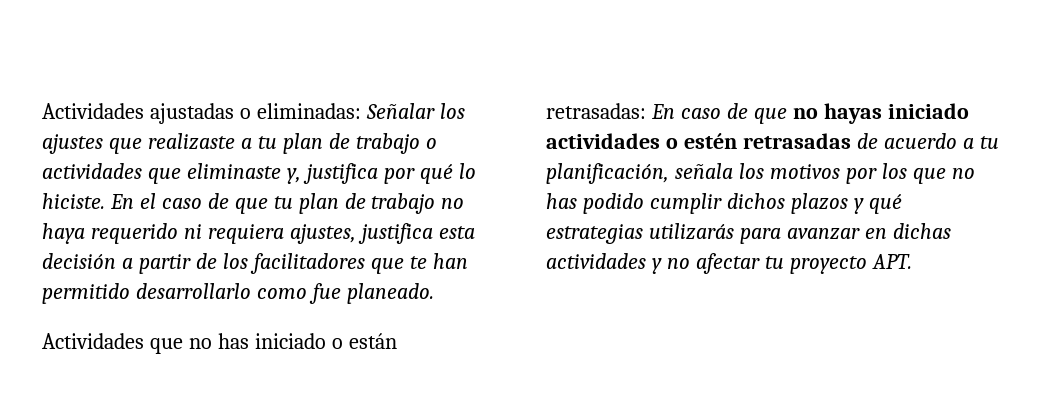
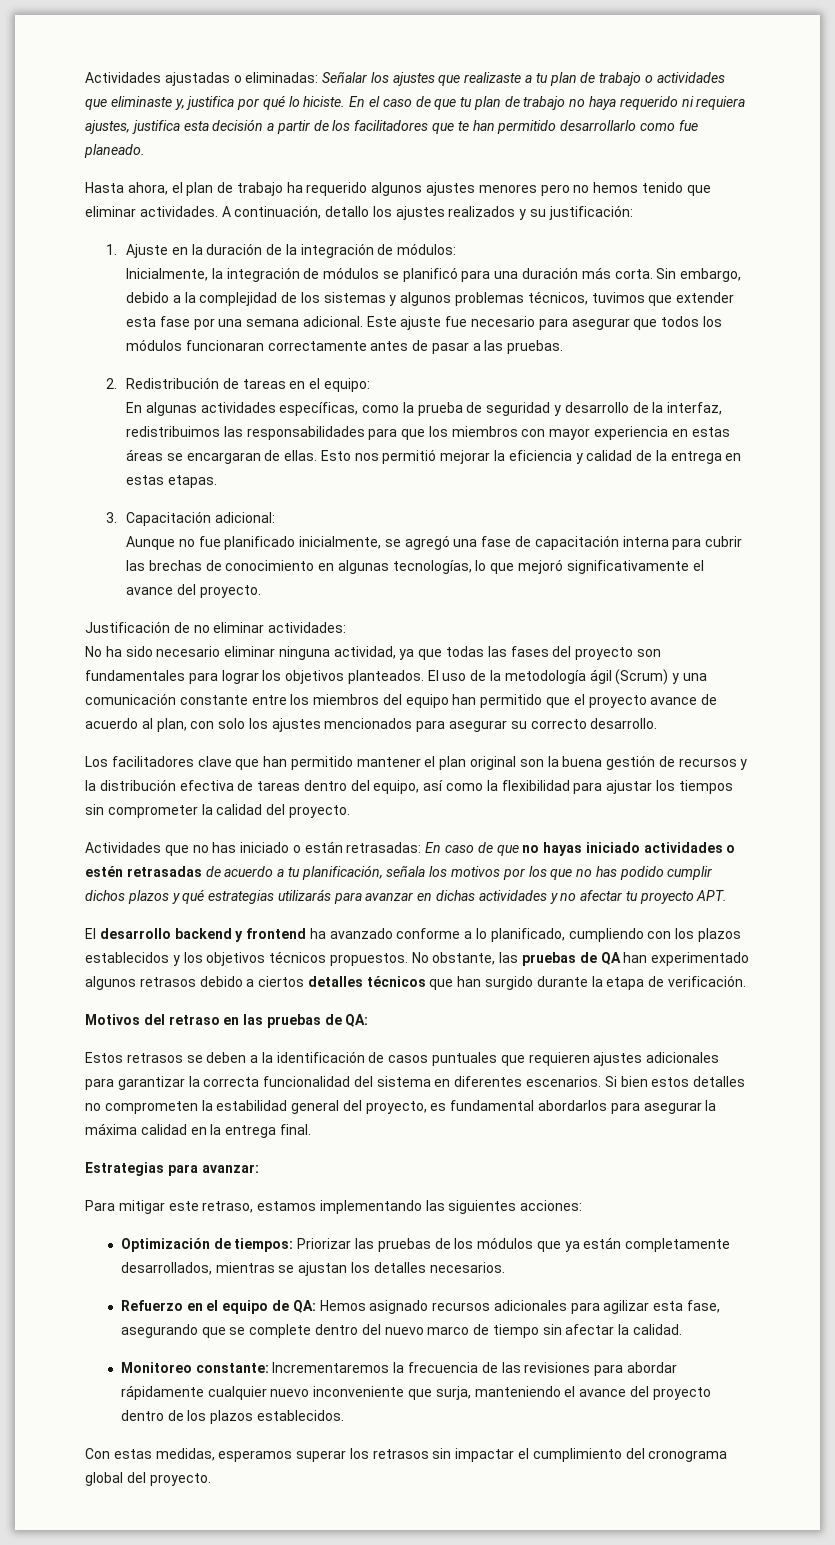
+ Hasta ahora, el plan de trabajo ha requerido algunos ajustes menores pero no hemos tenido que eliminar actividades. A continuación, detallo los ajustes realizados y su justificación:
+ 1. Ajuste en la duración de la integración de módulos:
+ Inicialmente, la integración de módulos se planificó para una duración más corta. Sin embargo, debido a la complejidad de los sistemas y algunos problemas técnicos, tuvimos que extender esta fase por una semana adicional. Este ajuste fue necesario para asegurar que todos los módulos funcionaran correctamente antes de pasar a las pruebas.
+ 2. Redistribución de tareas en el equipo:
+ En algunas actividades específicas, como la prueba de seguridad y desarrollo de la interfaz, redistribuimos las responsabilidades para que los miembros con mayor experiencia en estas áreas se encargaran de ellas. Esto nos permitió mejorar la eficiencia y calidad de la entrega en estas etapas.
+ 3. Capacitación adicional:
+ Aunque no fue planificado inicialmente, se agregó una fase de capacitación interna para cubrir las brechas de conocimiento en algunas tecnologías, lo que mejoró significativamente el avance del proyecto.
+ Justificación de no eliminar actividades:
+ No ha sido necesario eliminar ninguna actividad, ya que todas las fases del proyecto son fundamentales para lograr los objetivos planteados. El uso de la metodología ágil (Scrum) y una comunicación constante entre los miembros del equipo han permitido que el proyecto avance de acuerdo al plan, con solo los ajustes mencionados para asegurar su correcto desarrollo.
+ Los facilitadores clave que han permitido mantener el plan original son la buena gestión de recursos y la distribución efectiva de tareas dentro del equipo, así como la flexibilidad para ajustar los tiempos sin comprometer la calidad del proyecto.
+ El desarrollo backend y frontend ha avanzado conforme a lo planificado, cumpliendo con los plazos establecidos y los objetivos técnicos propuestos. No obstante, las pruebas de QA han experimentado algunos retrasos debido a ciertos detalles técnicos que han surgido durante la etapa de verificación.
+ Motivos del retraso en las pruebas de QA:
+ Estos retrasos se deben a la identificación de casos puntuales que requieren ajustes adicionales para garantizar la correcta funcionalidad del sistema en diferentes escenarios. Si bien estos detalles no comprometen la estabilidad general del proyecto, es fundamental abordarlos para asegurar la máxima calidad en la entrega final.
+ Estrategias para avanzar:
+ Para mitigar este retraso, estamos implementando las siguientes acciones:
+ Optimización de tiempos: Priorizar las pruebas de los módulos que ya están completamente desarrollados, mientras se ajustan los detalles necesarios.
+ Refuerzo en el equipo de QA: Hemos asignado recursos adicionales para agilizar esta fase, asegurando que se complete dentro del nuevo marco de tiempo sin afectar la calidad.
+ Monitoreo constante: Incrementaremos la frecuencia de las revisiones para abordar rápidamente cualquier nuevo inconveniente que surja, manteniendo el avance del proyecto dentro de los plazos establecidos.
+ Con estas medidas, esperamos superar los retrasos sin impactar el cumplimiento del cronograma global del proyecto.

